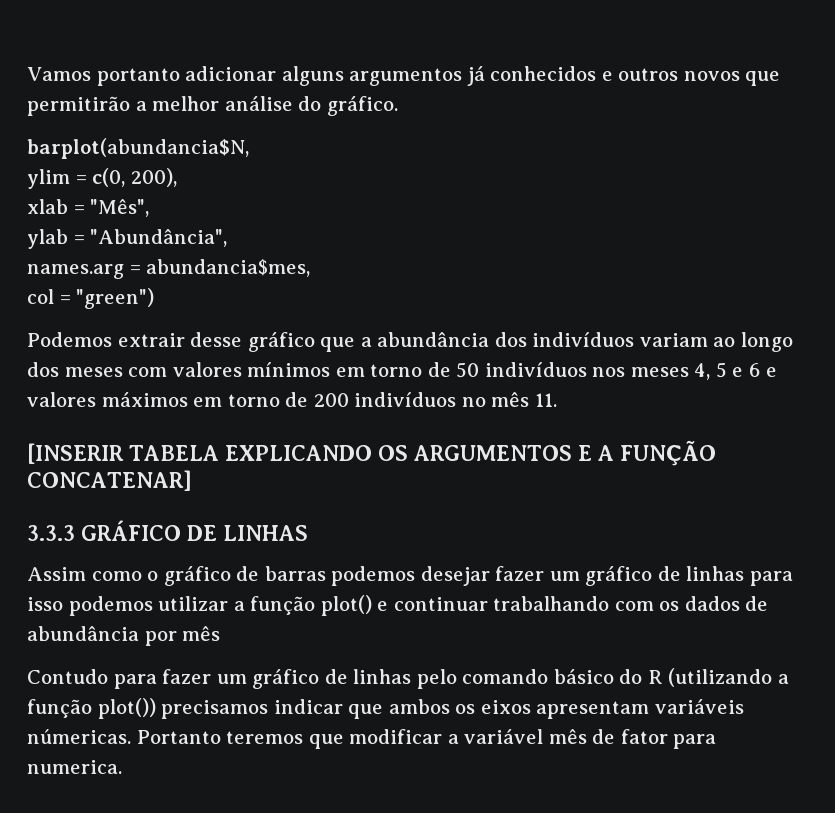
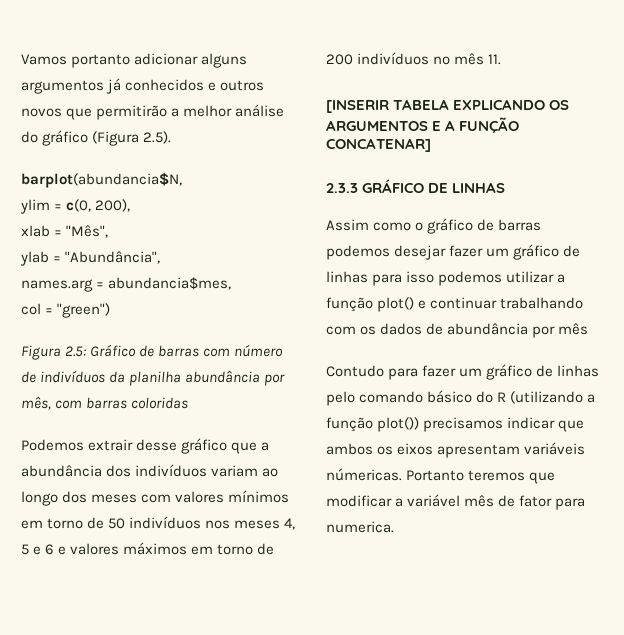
- Vamos portanto adicionar alguns argumentos já conhecidos e outros novos que permitirão a melhor análise do gráfico.
+ Vamos portanto adicionar alguns argumentos já conhecidos e outros novos que permitirão a melhor análise do gráfico (Figura 2.5).
+ Figura 2.5: Gráfico de barras com número de indivíduos da planilha abundância por mês, com barras coloridas
- 3.3.3 GRÁFICO DE LINHAS
+ 2.3.3 GRÁFICO DE LINHAS

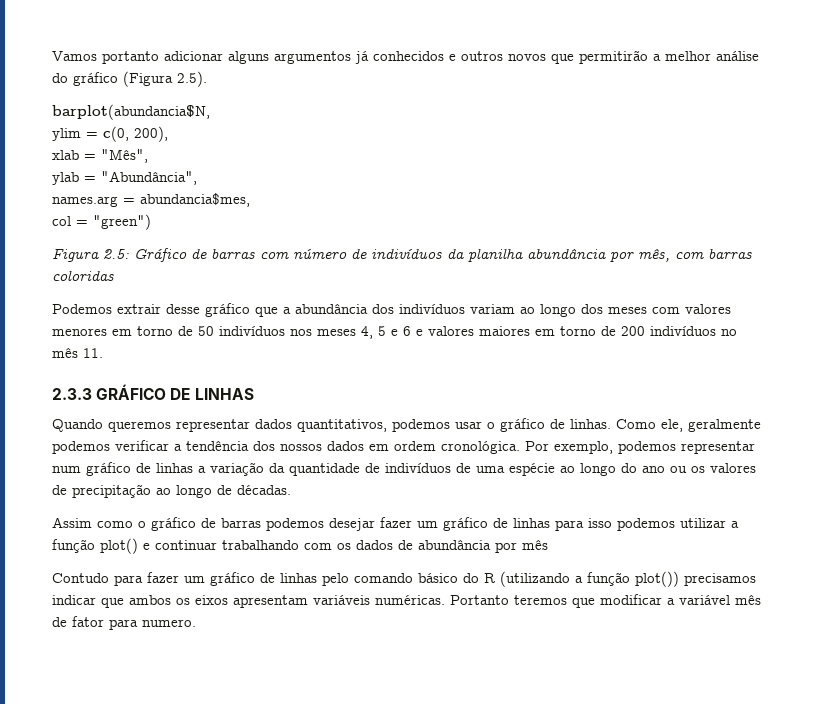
- Podemos extrair desse gráfico que a abundância dos indivíduos variam ao longo dos meses com valores mínimos em torno de 50 indivíduos nos meses 4, 5 e 6 e valores máximos em torno de 200 indivíduos no mês 11.
+ Podemos extrair desse gráfico que a abundância dos indivíduos variam ao longo dos meses com valores menores em torno de 50 indivíduos nos meses 4, 5 e 6 e valores maiores em torno de 200 indivíduos no mês 11.
- [INSERIR TABELA EXPLICANDO OS ARGUMENTOS E A FUNÇÃO CONCATENAR]
  2.3.3 GRÁFICO DE LINHAS
+ Quando queremos representar dados quantitativos, podemos usar o gráfico de linhas. Como ele, geralmente podemos verificar a tendência dos nossos dados em ordem cronológica. Por exemplo, podemos representar num gráfico de linhas a variação da quantidade de indivíduos de uma espécie ao longo do ano ou os valores de precipitação ao longo de décadas.
- Contudo para fazer um gráfico de linhas pelo comando básico do R (utilizando a função plot()) precisamos indicar que ambos os eixos apresentam variáveis númericas.
+ Contudo para fazer um gráfico de linhas pelo comando básico do R (utilizando a função plot()) precisamos indicar que ambos os eixos apresentam variáveis numéricas.
- Portanto teremos que modificar a variável mês de fator para numerica.
+ Portanto teremos que modificar a variável mês de fator para numero.

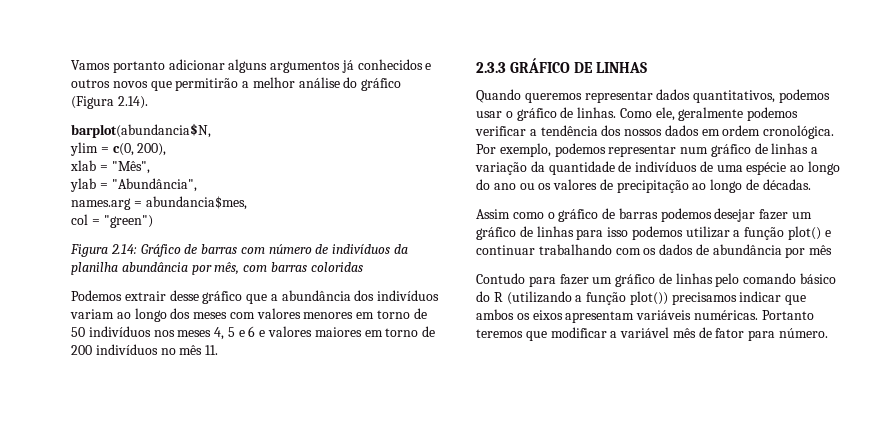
- Vamos portanto adicionar alguns argumentos já conhecidos e outros novos que permitirão a melhor análise do gráfico (Figura 2.5).
+ Vamos portanto adicionar alguns argumentos já conhecidos e outros novos que permitirão a melhor análise do gráfico (Figura 2.14).
- Figura 2.5: Gráfico de barras com número de indivíduos da planilha abundância por mês, com barras coloridas
+ Figura 2.14: Gráfico de barras com número de indivíduos da planilha abundância por mês, com barras coloridas
- Portanto teremos que modificar a variável mês de fator para numero.
+ Portanto teremos que modificar a variável mês de fator para número.

